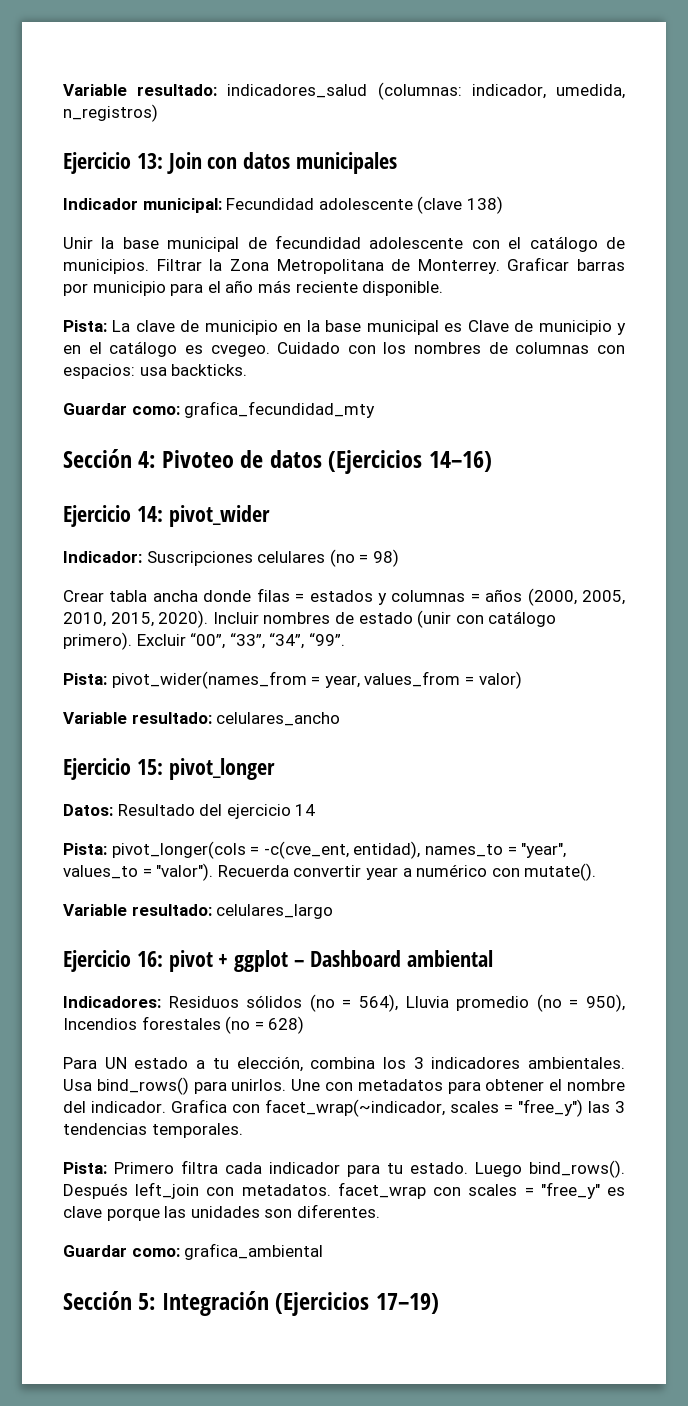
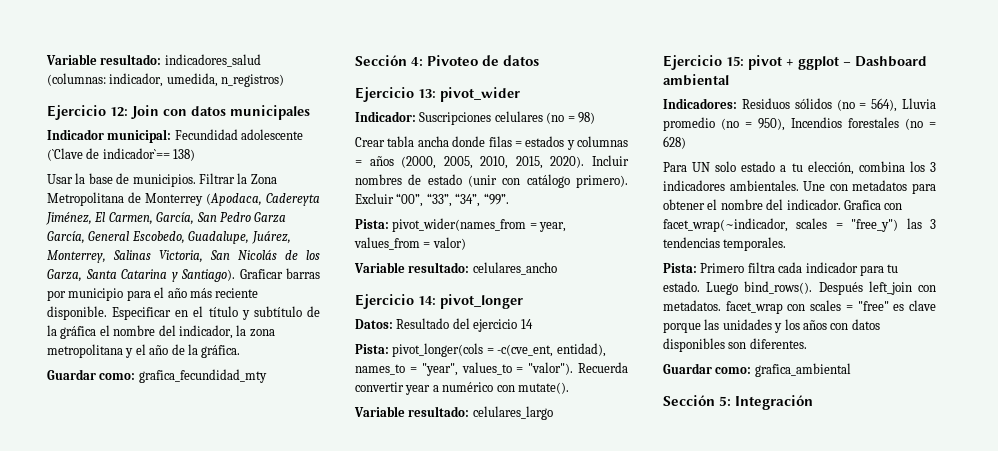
- Ejercicio 13: Join con datos municipales
+ Ejercicio 12: Join con datos municipales
- Indicador municipal: Fecundidad adolescente (clave 138)
+ Indicador municipal: Fecundidad adolescente (`Clave de indicador`== 138)
- Unir la base municipal de fecundidad adolescente con el catálogo de municipios.
+ Usar la base de municipios.
- Filtrar la Zona Metropolitana de Monterrey.
+ Filtrar la Zona Metropolitana de Monterrey (Apodaca, Cadereyta Jiménez, El Carmen, García, San Pedro Garza García, General Escobedo, Guadalupe, Juárez, Monterrey, Salinas Victoria, San Nicolás de los Garza, Santa Catarina y Santiago).
- Graficar barras por municipio para el año más reciente disponible.
- Pista: La clave de municipio en la base municipal es Clave de municipio y en el catálogo es cvegeo. Cuidado con los nombres de columnas con espacios: usa backticks.
+ Graficar barras por municipio para el año más reciente disponible. Especificar en el título y subtítulo de la gráfica el nombre del indicador, la zona metropolitana y el año de la gráfica.
- Sección 4: Pivoteo de datos (Ejercicios 14–16)
- Ejercicio 14: pivot_wider
+ Sección 4: Pivoteo de datos
+ Ejercicio 13: pivot_wider
- Ejercicio 15: pivot_longer
+ Ejercicio 14: pivot_longer
- Ejercicio 16: pivot + ggplot – Dashboard ambiental
+ Ejercicio 15: pivot + ggplot – Dashboard ambiental
- Para UN estado a tu elección, combina los 3 indicadores ambientales.
+ Para UN solo estado a tu elección, combina los 3 indicadores ambientales.
- Usa bind_rows() para unirlos.
- Después left_join con metadatos. facet_wrap con scales = "free_y" es clave porque las unidades son diferentes.
+ Después left_join con metadatos. facet_wrap con scales = "free" es clave porque las unidades y los años con datos disponibles son diferentes.
- Sección 5: Integración (Ejercicios 17–19)
+ Sección 5: Integración

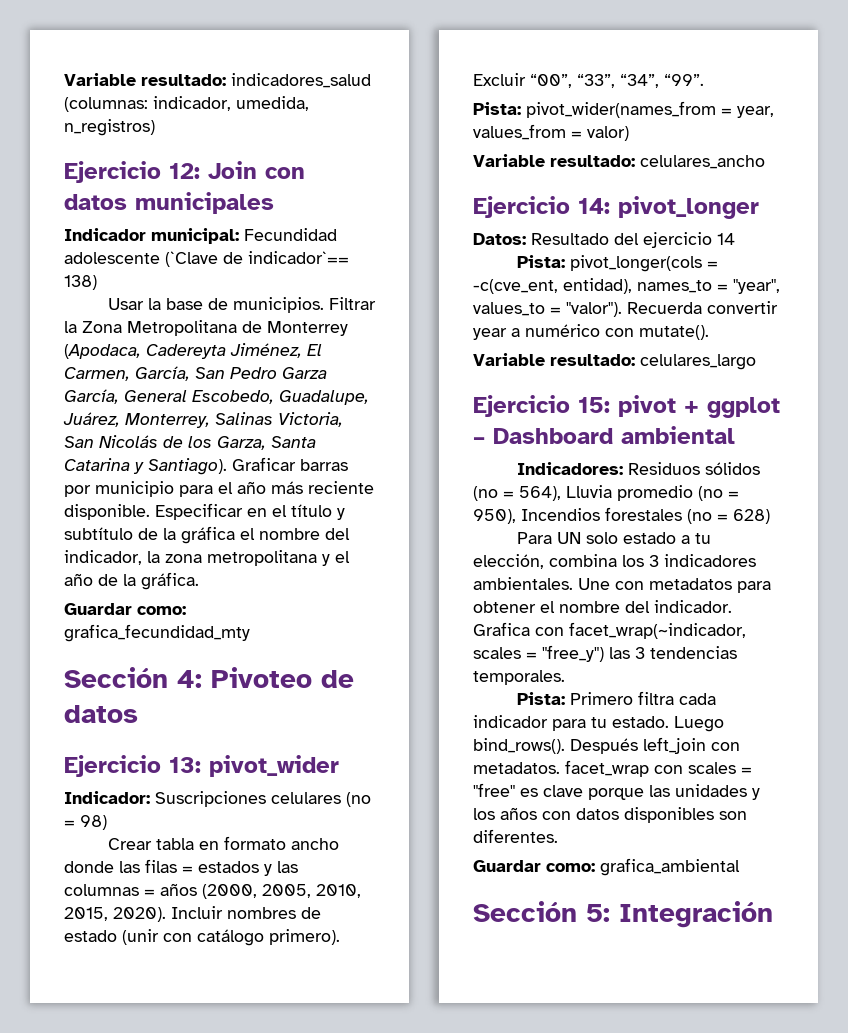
- Crear tabla ancha donde filas = estados y columnas = años (2000, 2005, 2010, 2015, 2020).
+ Crear tabla en formato ancho donde las filas = estados y las columnas = años (2000, 2005, 2010, 2015, 2020).

